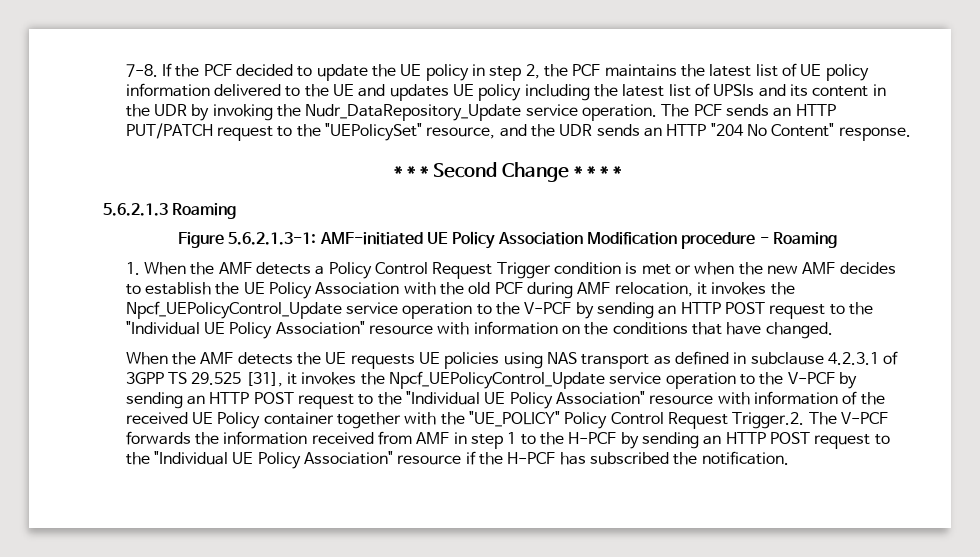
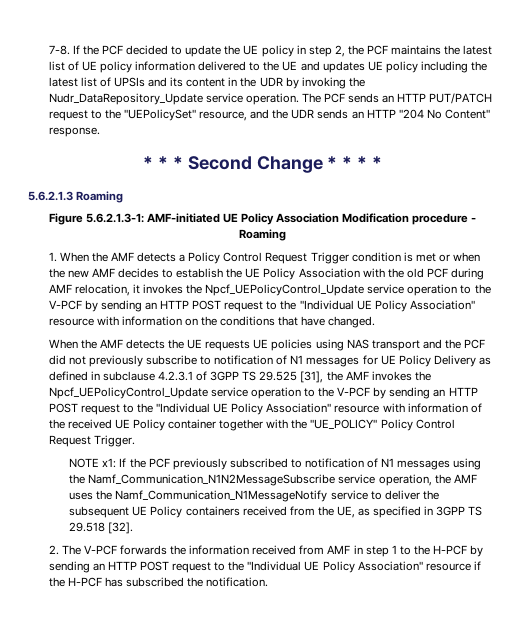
- When the AMF detects the UE requests UE policies using NAS transport as defined in subclause 4.2.3.1 of 3GPP TS 29.525 [31], it invokes the Npcf_UEPolicyControl_Update service operation to the V-PCF by sending an HTTP POST request to the "Individual UE Policy Association" resource with information of the received UE Policy container together with the "UE_POLICY" Policy Control Request Trigger.2. The V-PCF forwards the information received from AMF in step 1 to the H-PCF by sending an HTTP POST request to the "Individual UE Policy Association" resource if the H-PCF has subscribed the notification.
+ When the AMF detects the UE requests UE policies using NAS transport and the PCF did not previously subscribe to notification of N1 messages for UE Policy Delivery as defined in subclause 4.2.3.1 of 3GPP TS 29.525 [31], the AMF invokes the Npcf_UEPolicyControl_Update service operation to the V-PCF by sending an HTTP POST request to the "Individual UE Policy Association" resource with information of the received UE Policy container together with the "UE_POLICY" Policy Control Request Trigger.
+ NOTE x1: If the PCF previously subscribed to notification of N1 messages using the Namf_Communication_N1N2MessageSubscribe service operation, the AMF uses the Namf_Communication_N1MessageNotify service to deliver the subsequent UE Policy containers received from the UE, as specified in 3GPP TS 29.518 [32].
+ 2. The V-PCF forwards the information received from AMF in step 1 to the H-PCF by sending an HTTP POST request to the "Individual UE Policy Association" resource if the H-PCF has subscribed the notification.

